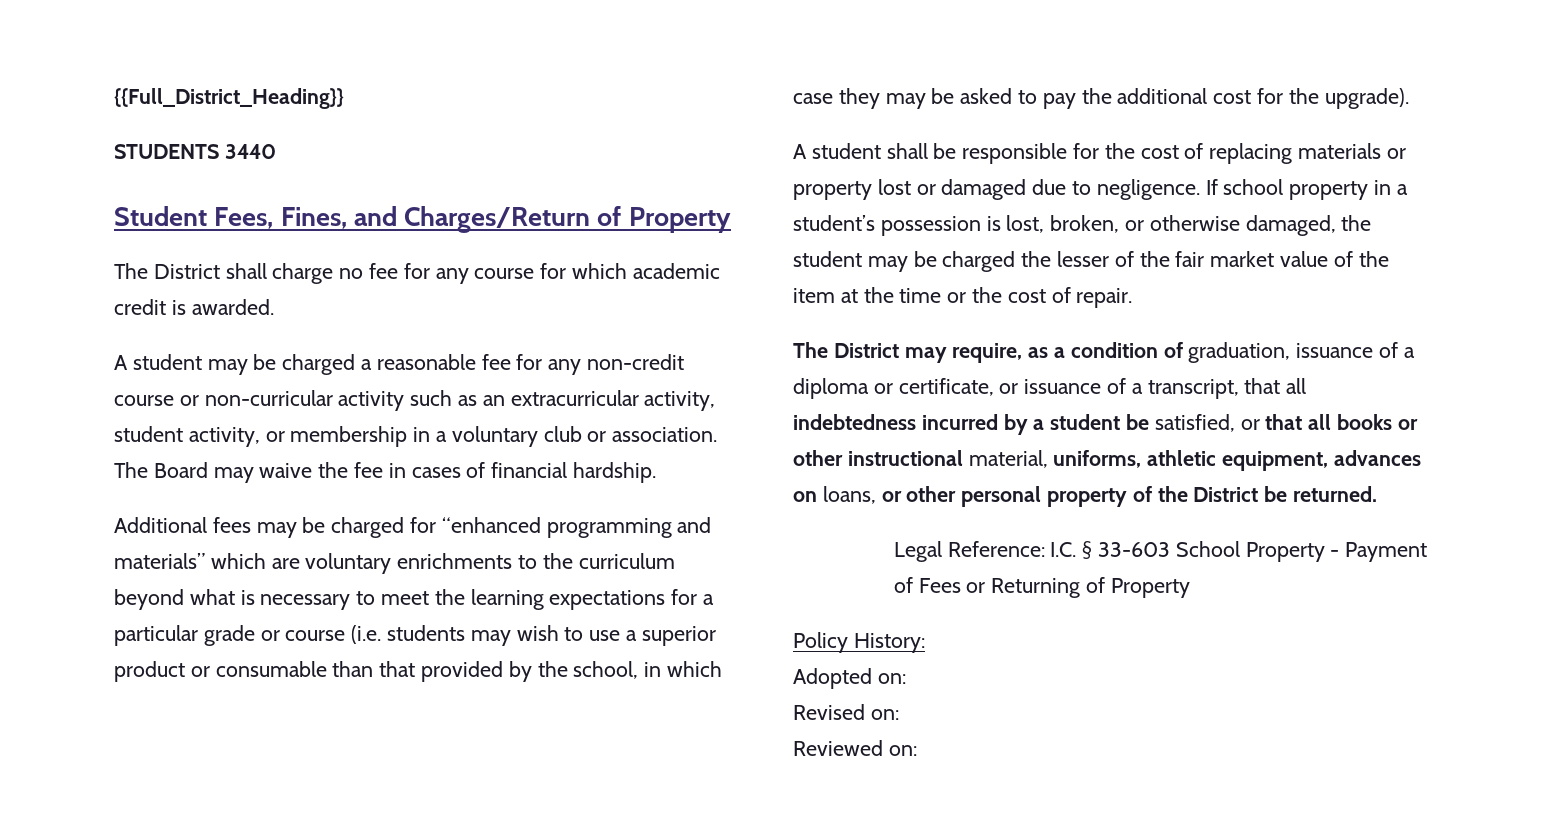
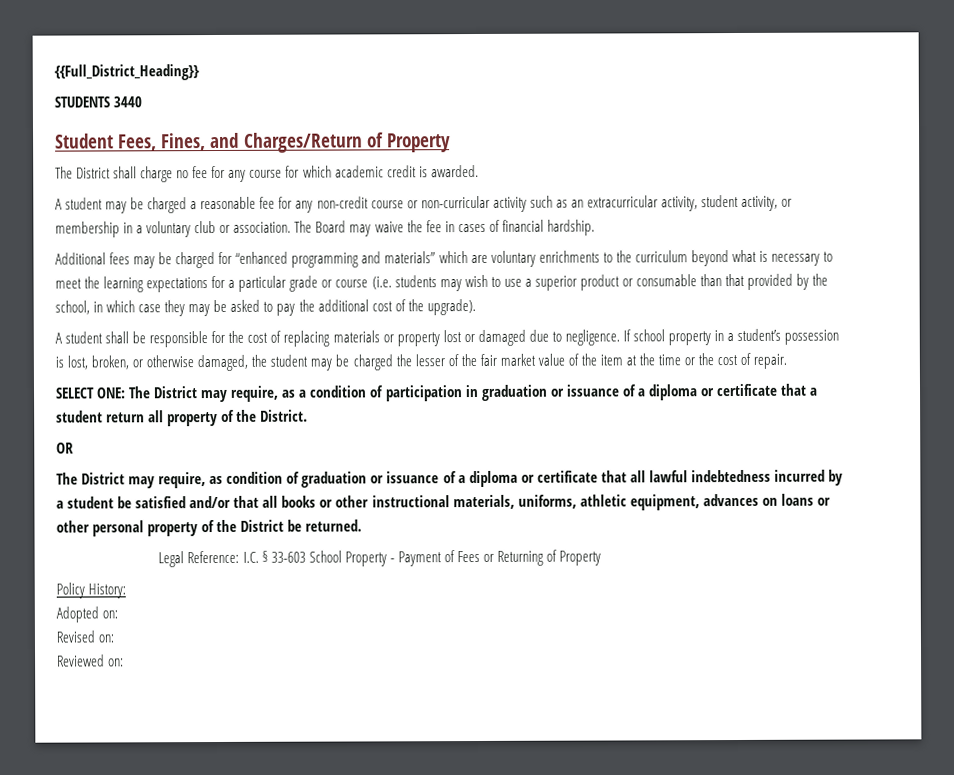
- Additional fees may be charged for “enhanced programming and materials” which are voluntary enrichments to the curriculum beyond what is necessary to meet the learning expectations for a particular grade or course (i.e. students may wish to use a superior product or consumable than that provided by the school, in which case they may be asked to pay the additional cost for the upgrade).
+ Additional fees may be charged for “enhanced programming and materials” which are voluntary enrichments to the curriculum beyond what is necessary to meet the learning expectations for a particular grade or course (i.e. students may wish to use a superior product or consumable than that provided by the school, in which case they may be asked to pay the additional cost of the upgrade).
- The District may require, as a condition of graduation, issuance of a diploma or certificate, or issuance of a transcript, that all indebtedness incurred by a student be satisfied, or that all books or other instructional material, uniforms, athletic equipment, advances on loans, or other personal property of the District be returned.
+ SELECT ONE: The District may require, as a condition of participation in graduation or issuance of a diploma or certificate that a student return all property of the District.
+ OR
+ The District may require, as condition of graduation or issuance of a diploma or certificate that all lawful indebtedness incurred by a student be satisfied and/or that all books or other instructional materials, uniforms, athletic equipment, advances on loans or other personal property of the District be returned.

